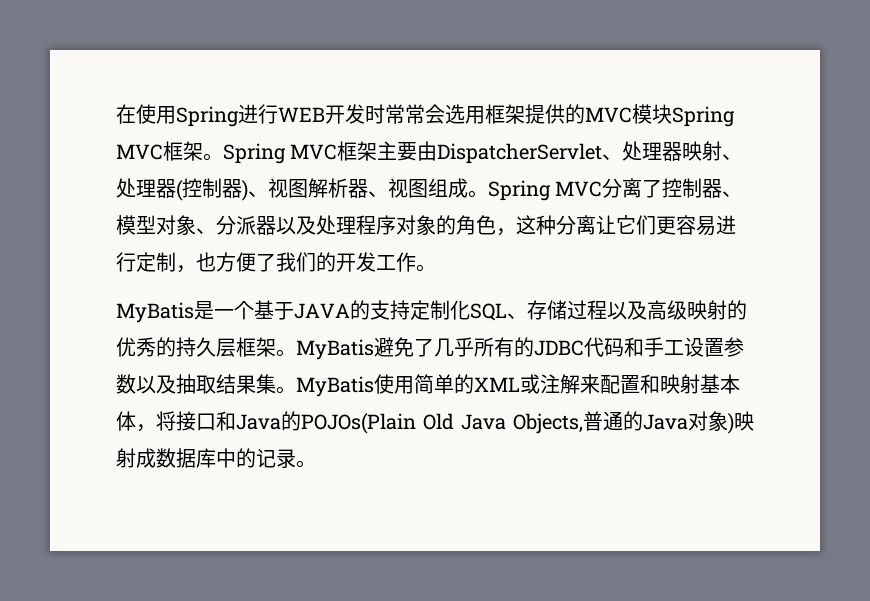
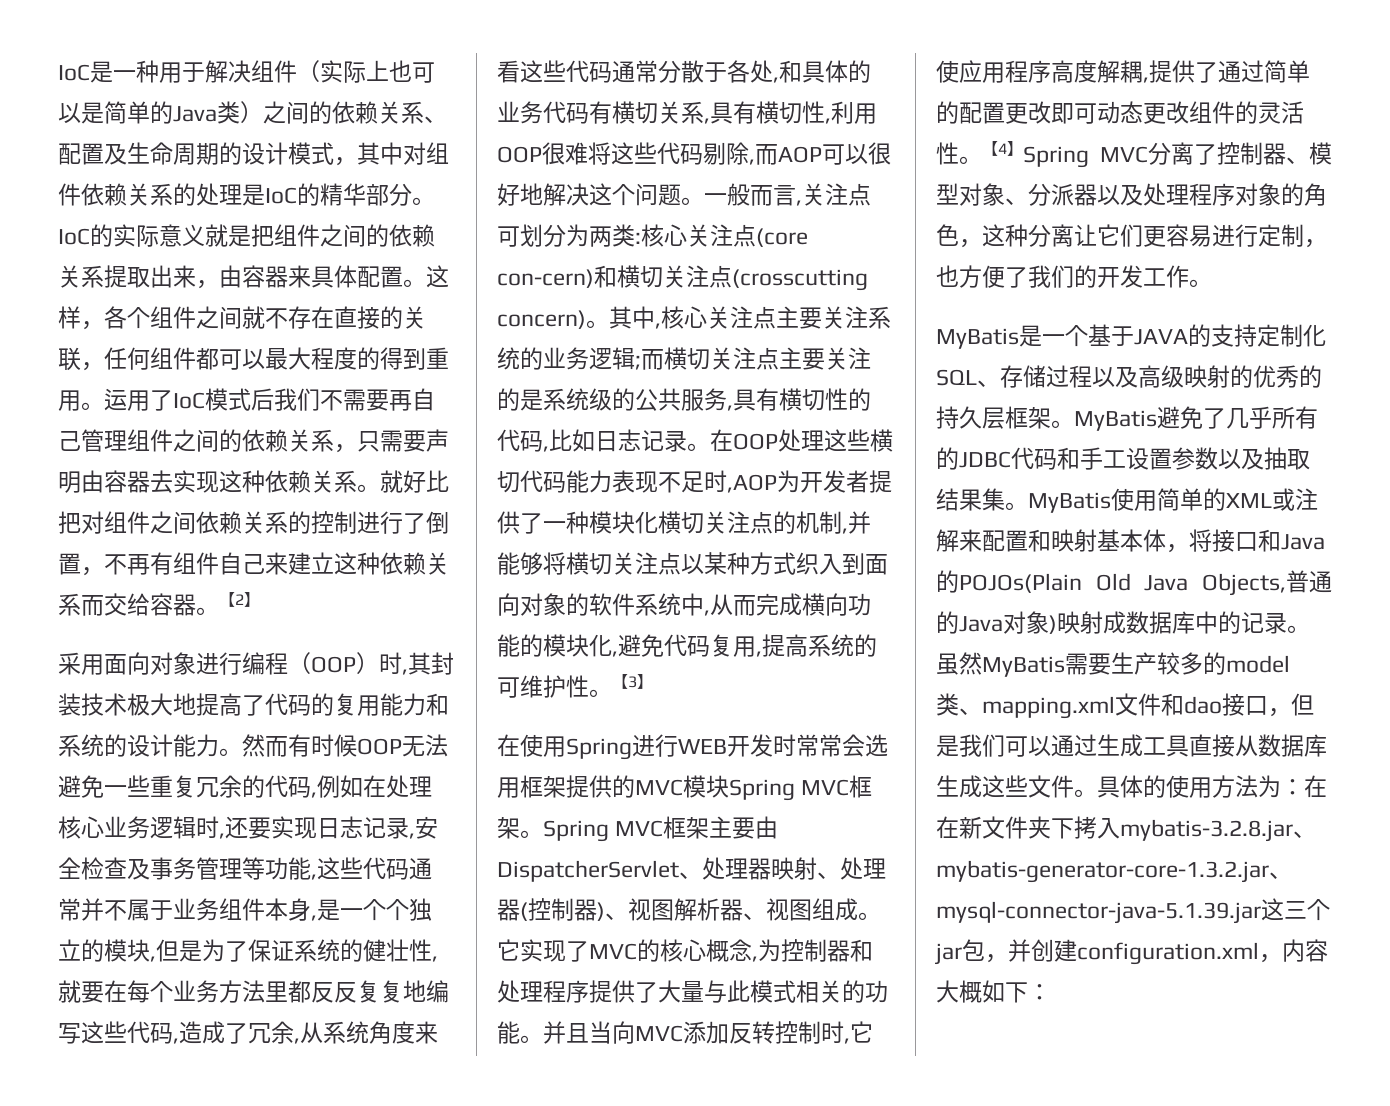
+ IoC是一种用于解决组件（实际上也可以是简单的Java类）之间的依赖关系、配置及生命周期的设计模式，其中对组件依赖关系的处理是IoC的精华部分。IoC的实际意义就是把组件之间的依赖关系提取出来，由容器来具体配置。这样，各个组件之间就不存在直接的关联，任何组件都可以最大程度的得到重用。运用了IoC模式后我们不需要再自己管理组件之间的依赖关系，只需要声明由容器去实现这种依赖关系。就好比把对组件之间依赖关系的控制进行了倒置，不再有组件自己来建立这种依赖关系而交给容器。【2】
+ 采用面向对象进行编程（OOP）时,其封装技术极大地提高了代码的复用能力和系统的设计能力。然而有时候OOP无法避免一些重复冗余的代码,例如在处理核心业务逻辑时,还要实现日志记录,安全检查及事务管理等功能,这些代码通常并不属于业务组件本身,是一个个独立的模块,但是为了保证系统的健壮性,就要在每个业务方法里都反反复复地编写这些代码,造成了冗余,从系统角度来看这些代码通常分散于各处,和具体的业务代码有横切关系,具有横切性,利用OOP很难将这些代码剔除,而AOP可以很好地解决这个问题。一般而言,关注点可划分为两类:核心关注点(core con-cern)和横切关注点(crosscutting concern)。其中,核心关注点主要关注系统的业务逻辑;而横切关注点主要关注的是系统级的公共服务,具有横切性的代码,比如日志记录。在OOP处理这些横切代码能力表现不足时,AOP为开发者提供了一种模块化横切关注点的机制,并能够将横切关注点以某种方式织入到面向对象的软件系统中,从而完成横向功能的模块化,避免代码复用,提高系统的可维护性。【3】
- Spring MVC分离了控制器、模型对象、分派器以及处理程序对象的角色，这种分离让它们更容易进行定制，也方便了我们的开发工作。
+ 它实现了MVC的核心概念,为控制器和处理程序提供了大量与此模式相关的功能。并且当向MVC添加反转控制时,它使应用程序高度解耦,提供了通过简单的配置更改即可动态更改组件的灵活性。【4】Spring MVC分离了控制器、模型对象、分派器以及处理程序对象的角色，这种分离让它们更容易进行定制，也方便了我们的开发工作。
+ 虽然MyBatis需要生产较多的model类、mapping.xml文件和dao接口，但是我们可以通过生成工具直接从数据库生成这些文件。具体的使用方法为：在在新文件夹下拷入mybatis-3.2.8.jar、mybatis-generator-core-1.3.2.jar、mysql-connector-java-5.1.39.jar这三个jar包，并创建configuration.xml，内容大概如下：

